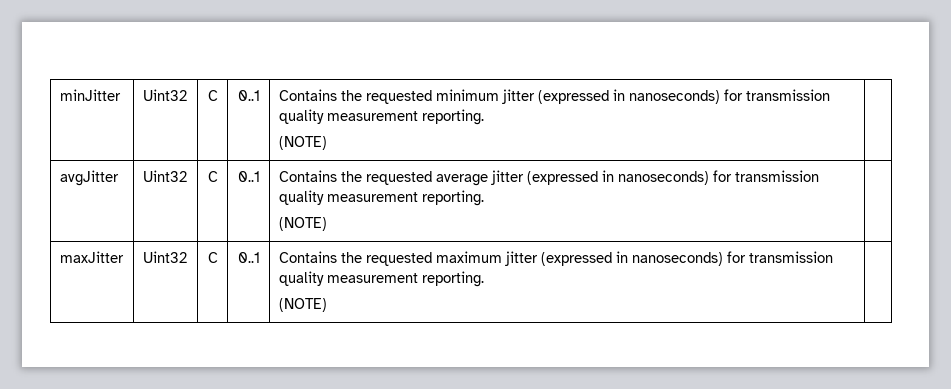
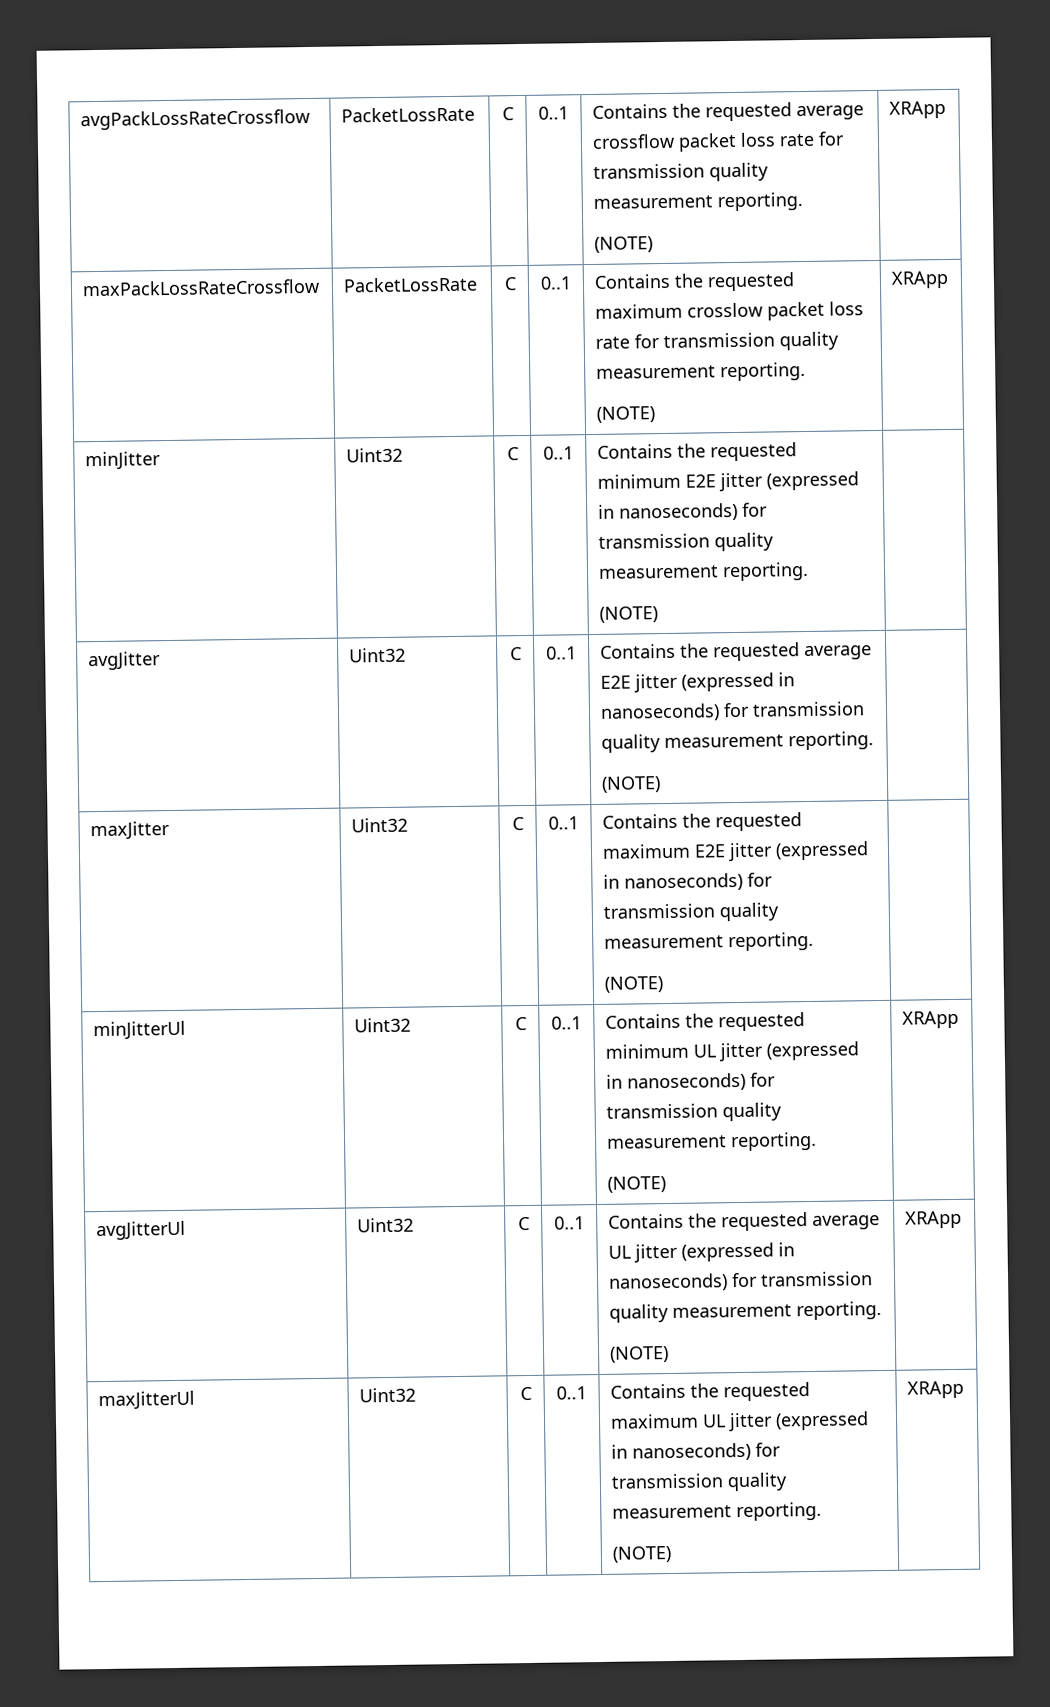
+ avgPackLossRateCrossflow | PacketLossRate | C | 0..1 | Contains the requested average crossflow packet loss rate for transmission quality measurement reporting.
+ (NOTE) | XRApp
+ maxPackLossRateCrossflow | PacketLossRate | C | 0..1 | Contains the requested maximum crosslow packet loss rate for transmission quality measurement reporting.
+ (NOTE) | XRApp
- minJitter | Uint32 | C | 0..1 | Contains the requested minimum jitter (expressed in nanoseconds) for transmission quality measurement reporting.
+ minJitter | Uint32 | C | 0..1 | Contains the requested minimum E2E jitter (expressed in nanoseconds) for transmission quality measurement reporting.
- avgJitter | Uint32 | C | 0..1 | Contains the requested average jitter (expressed in nanoseconds) for transmission quality measurement reporting.
+ avgJitter | Uint32 | C | 0..1 | Contains the requested average E2E jitter (expressed in nanoseconds) for transmission quality measurement reporting.
- maxJitter | Uint32 | C | 0..1 | Contains the requested maximum jitter (expressed in nanoseconds) for transmission quality measurement reporting.
+ maxJitter | Uint32 | C | 0..1 | Contains the requested maximum E2E jitter (expressed in nanoseconds) for transmission quality measurement reporting.
+ minJitterUl | Uint32 | C | 0..1 | Contains the requested minimum UL jitter (expressed in nanoseconds) for transmission quality measurement reporting.
+ (NOTE) | XRApp
+ avgJitterUl | Uint32 | C | 0..1 | Contains the requested average UL jitter (expressed in nanoseconds) for transmission quality measurement reporting.
+ (NOTE) | XRApp
+ maxJitterUl | Uint32 | C | 0..1 | Contains the requested maximum UL jitter (expressed in nanoseconds) for transmission quality measurement reporting.
+ (NOTE) | XRApp

